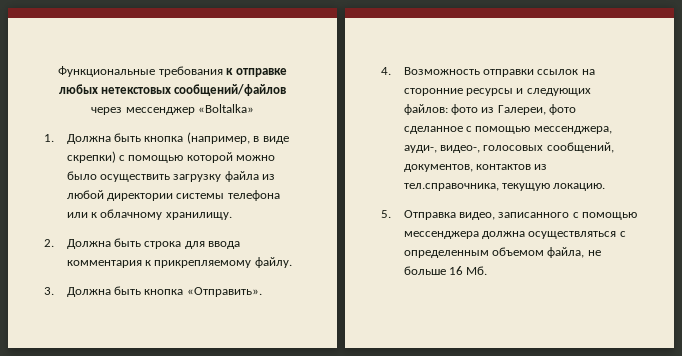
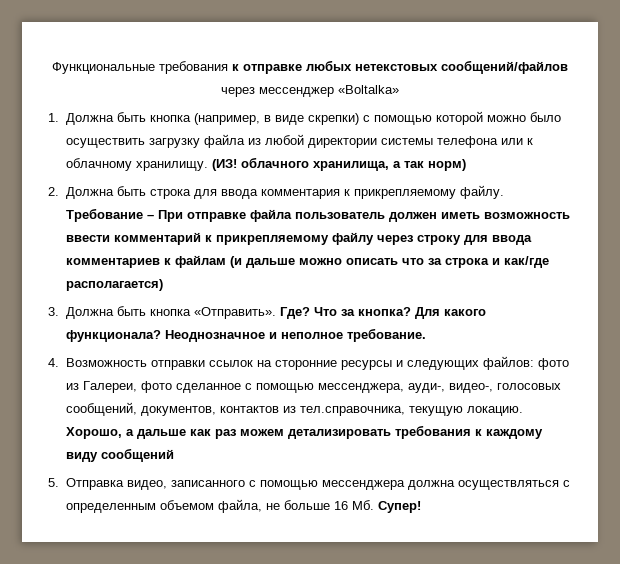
+ (ИЗ! облачного хранилища, а так норм)
+ Требование – При отправке файла пользователь должен иметь возможность ввести комментарий к прикрепляемому файлу через строку для ввода комментариев к файлам (и дальше можно описать что за строка и как/где располагается)
+ Где? Что за кнопка? Для какого функционала? Неоднозначное и неполное требование.
+ Хорошо, а дальше как раз можем детализировать требования к каждому виду сообщений
- 5. Отправка видео, записанного с помощью мессенджера должна осуществляться с определенным объемом файла, не больше 16 Мб.
+ 5. Отправка видео, записанного с помощью мессенджера должна осуществляться с определенным объемом файла, не больше 16 Мб. Супер!

